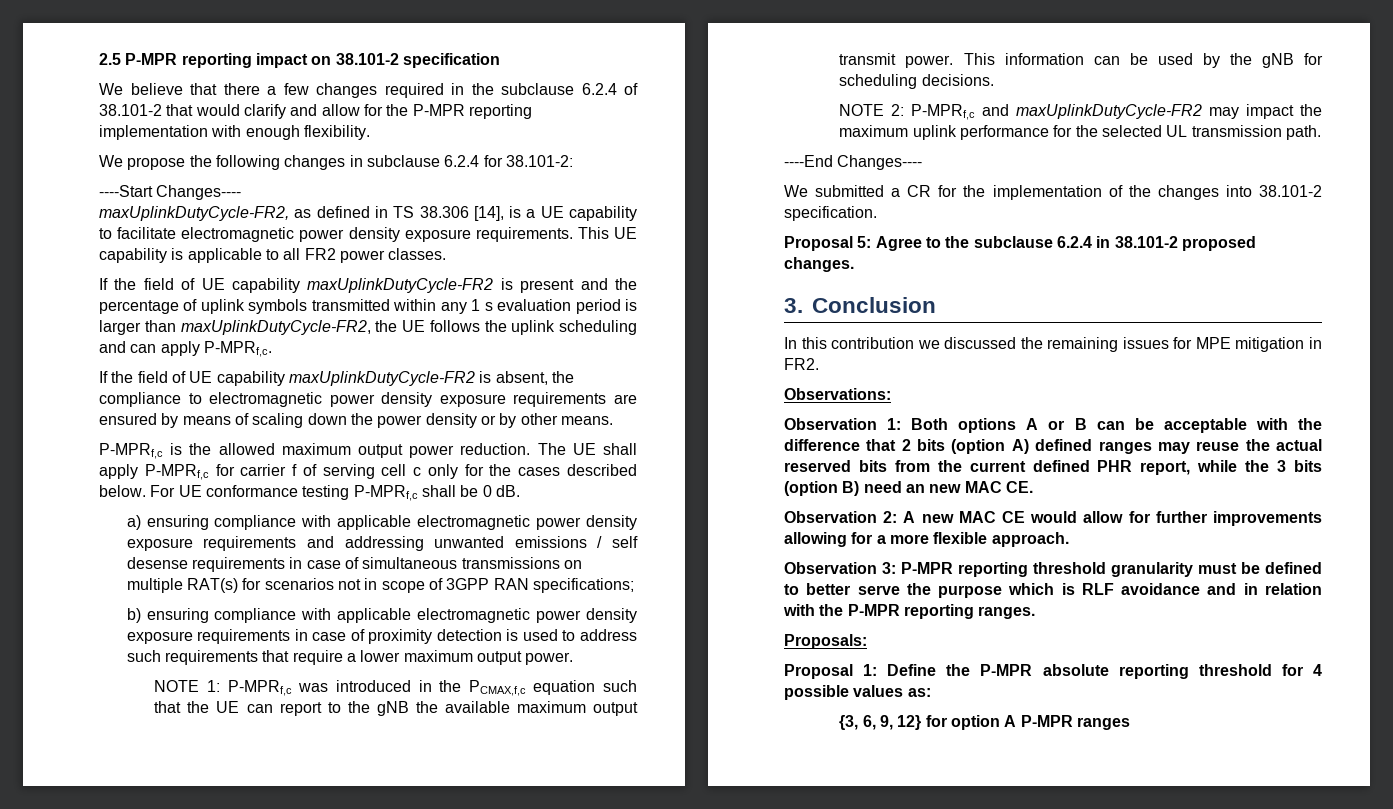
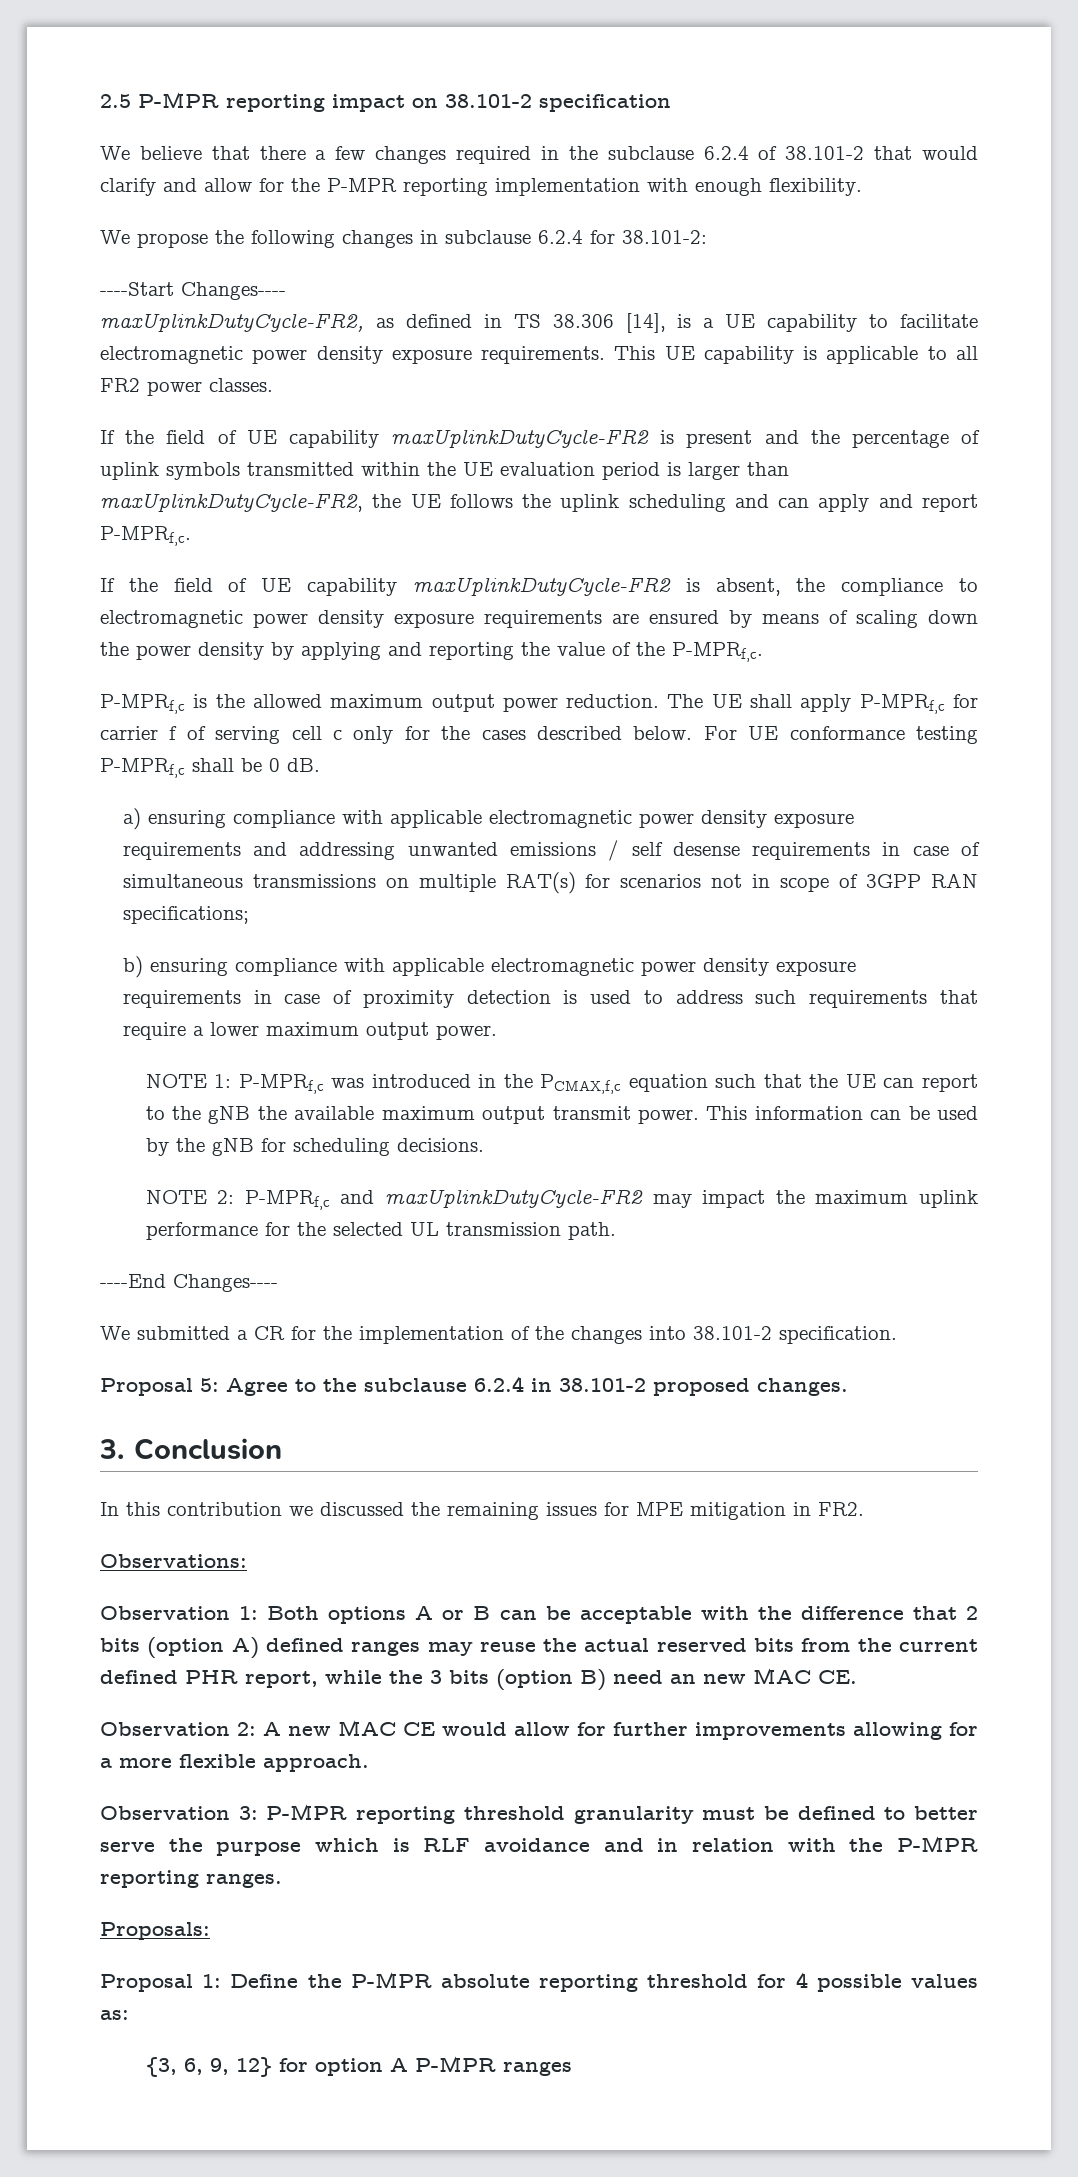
- If the field of UE capability maxUplinkDutyCycle-FR2 is present and the percentage of uplink symbols transmitted within any 1 s evaluation period is larger than maxUplinkDutyCycle-FR2, the UE follows the uplink scheduling and can apply P-MPRf,c.
+ If the field of UE capability maxUplinkDutyCycle-FR2 is present and the percentage of uplink symbols transmitted within the UE evaluation period is larger than maxUplinkDutyCycle-FR2, the UE follows the uplink scheduling and can apply and report P-MPRf,c.
- If the field of UE capability maxUplinkDutyCycle-FR2 is absent, the compliance to electromagnetic power density exposure requirements are ensured by means of scaling down the power density or by other means.
+ If the field of UE capability maxUplinkDutyCycle-FR2 is absent, the compliance to electromagnetic power density exposure requirements are ensured by means of scaling down the power density by applying and reporting the value of the P-MPRf,c.

